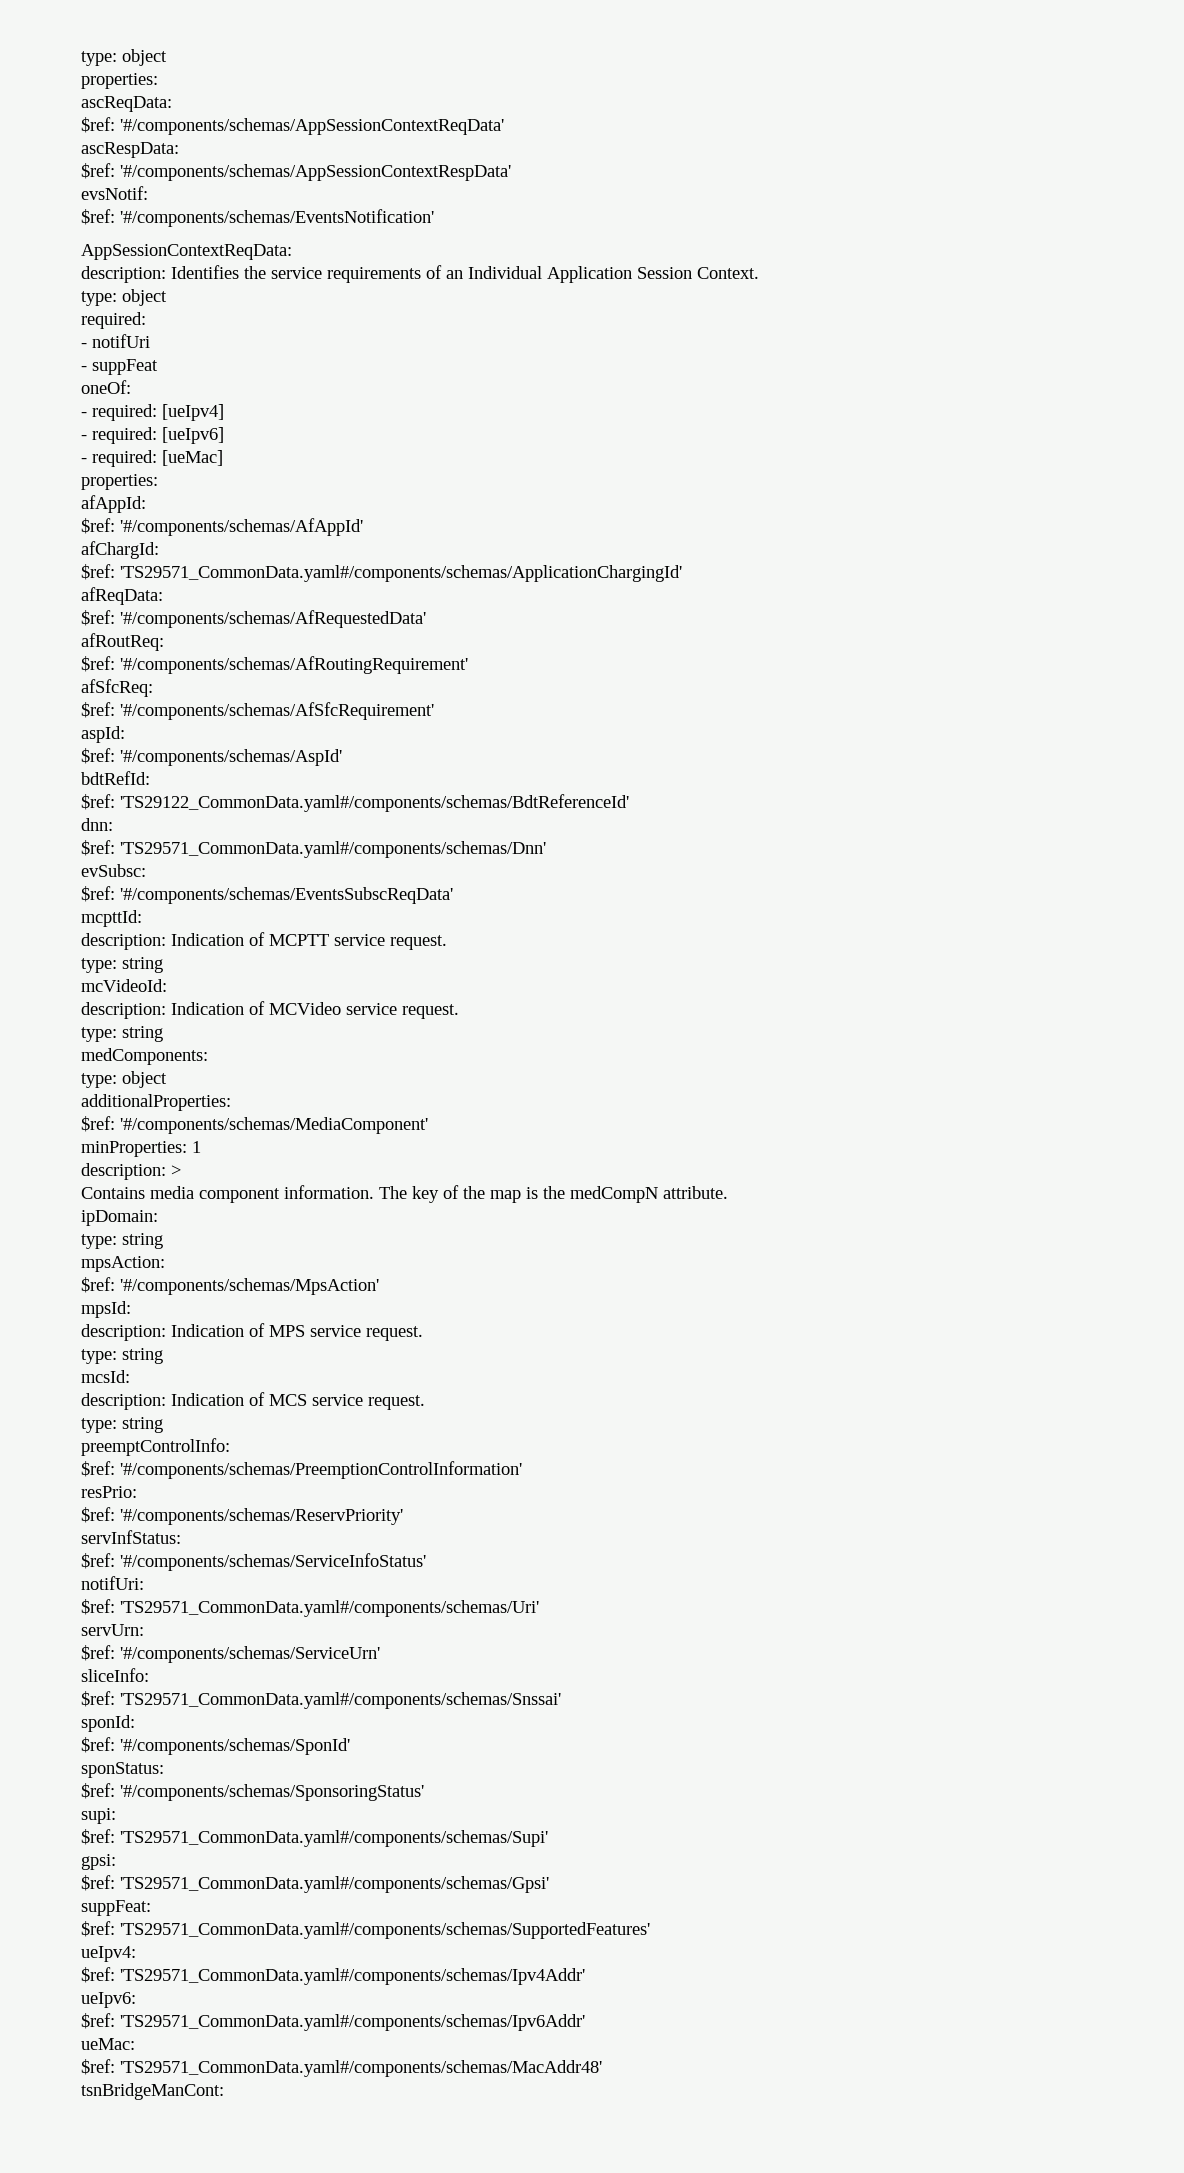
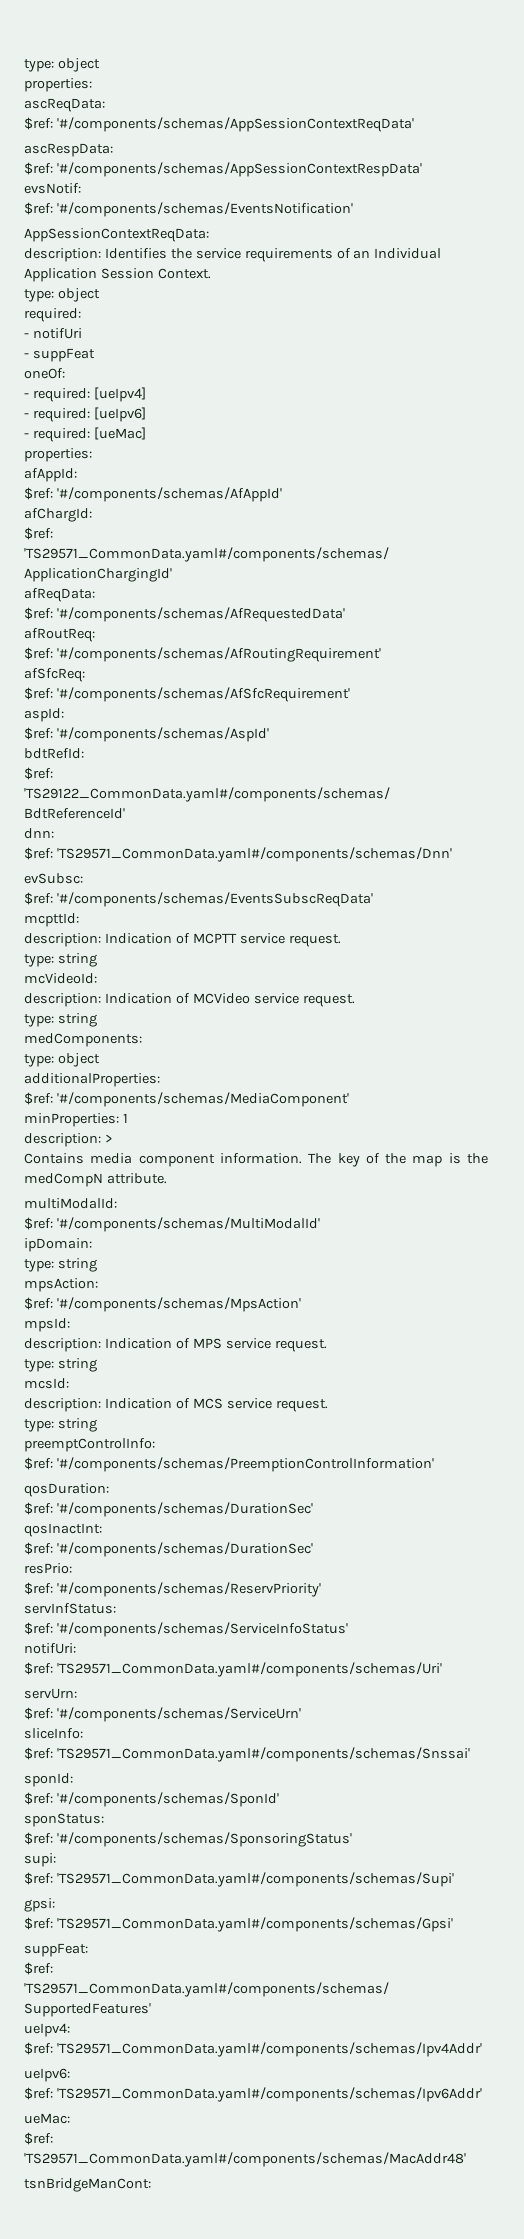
+ multiModalId:
+ $ref: '#/components/schemas/MultiModalId'
+ qosDuration:
+ $ref: '#/components/schemas/DurationSec'
+ qosInactInt:
+ $ref: '#/components/schemas/DurationSec'

